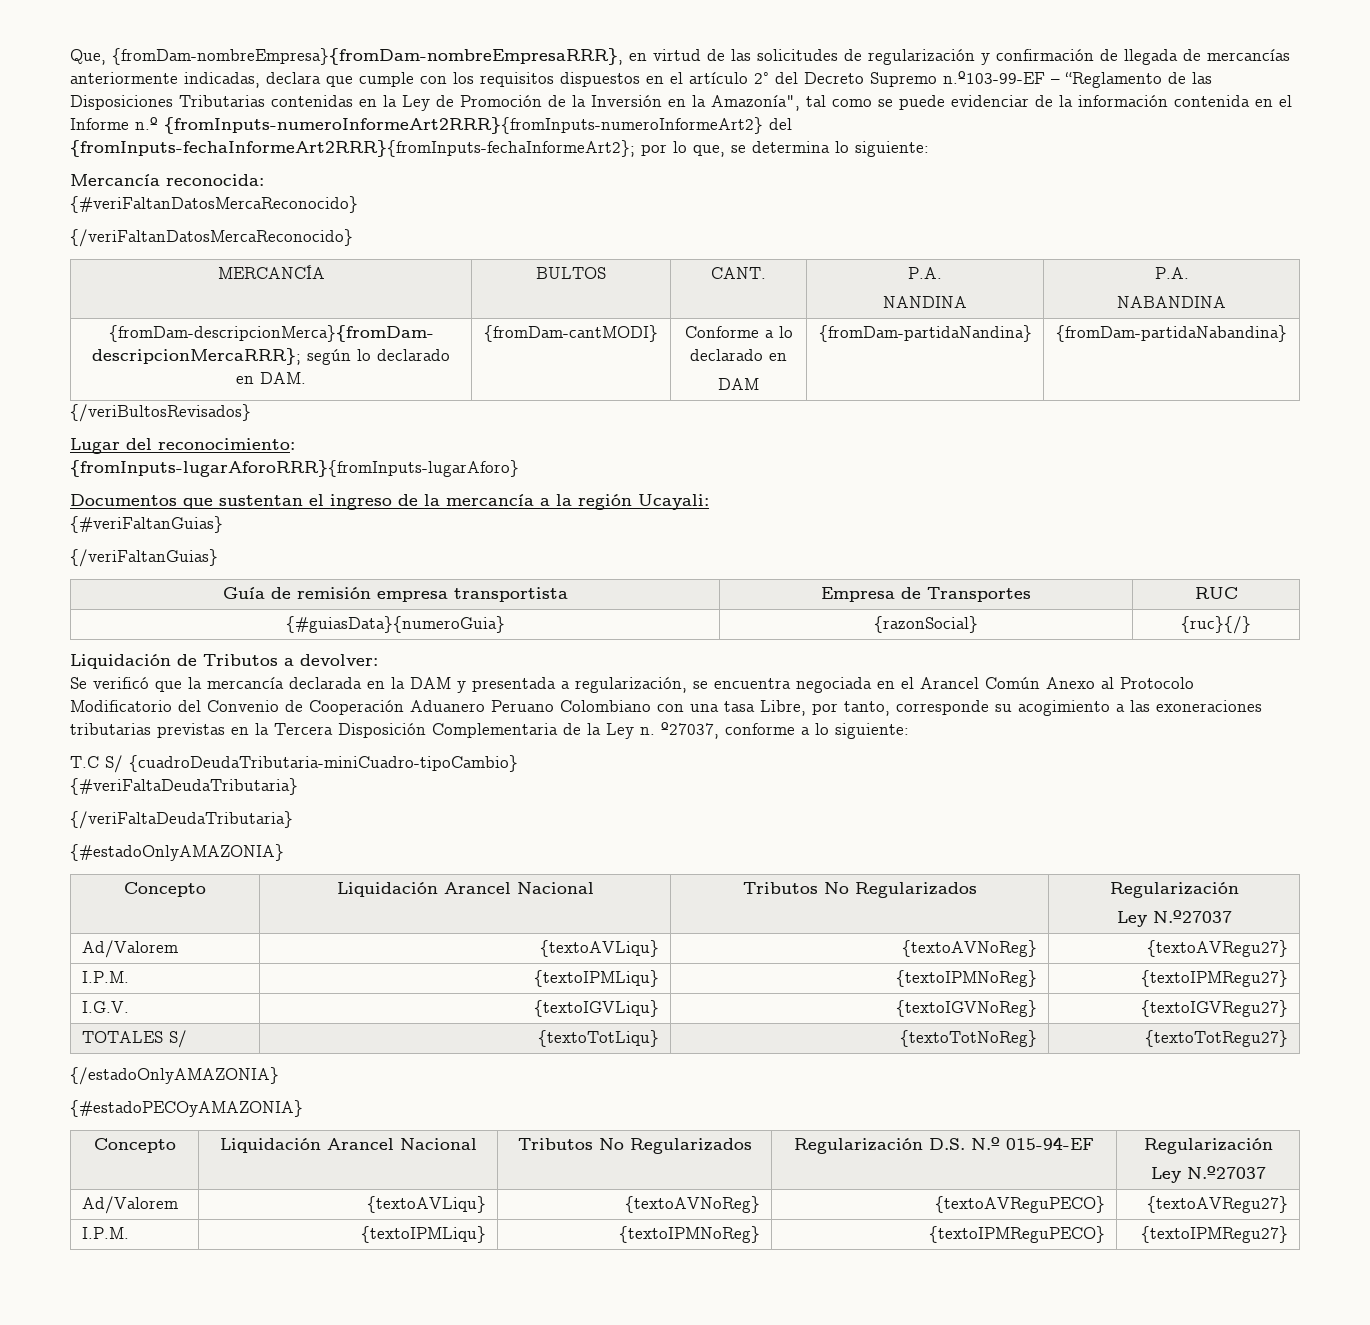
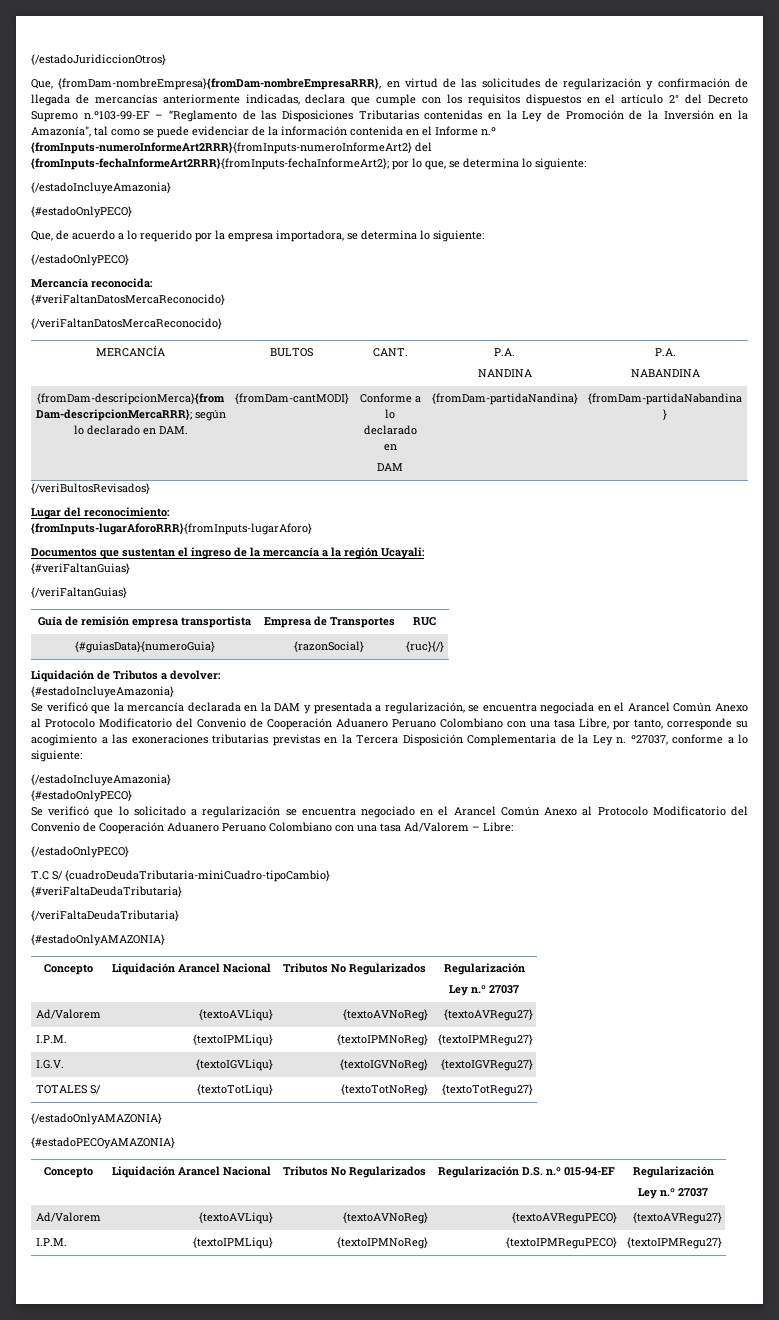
+ {/estadoJuridiccionOtros}
  por lo que, se determina lo siguiente:
+ {/estadoIncluyeAmazonia}
+ {#estadoOnlyPECO}
+ Que, de acuerdo a lo requerido por la empresa importadora, se determina lo siguiente:
+ {/estadoOnlyPECO}
+ {#estadoIncluyeAmazonia}
  Se verificó que la mercancía declarada en la DAM y presentada a regularización, se encuentra negociada en el Arancel Común Anexo al Protocolo Modificatorio del Convenio de Cooperación Aduanero Peruano Colombiano con una tasa Libre, por tanto, corresponde su acogimiento a las exoneraciones tributarias previstas en la Tercera Disposición Complementaria de la Ley n. º27037, conforme a lo siguiente:
+ {/estadoIncluyeAmazonia}
+ {#estadoOnlyPECO}
+ Se verificó que lo solicitado a regularización se encuentra negociado en el Arancel Común Anexo al Protocolo Modificatorio del Convenio de Cooperación Aduanero Peruano Colombiano con una tasa Ad/Valorem – Libre:
+ {/estadoOnlyPECO}
  {#estadoOnlyAMAZONIA}
  Concepto | Liquidación Arancel Nacional | Tributos No Regularizados | Regularización
- Ley N.º27037
+ Ley n.º 27037
- Concepto | Liquidación Arancel Nacional | Tributos No Regularizados | Regularización D.S. N.º 015-94-EF | Regularización
- Ley N.º27037
+ Concepto | Liquidación Arancel Nacional | Tributos No Regularizados | Regularización D.S. n.º 015-94-EF | Regularización
+ Ley n.º 27037

